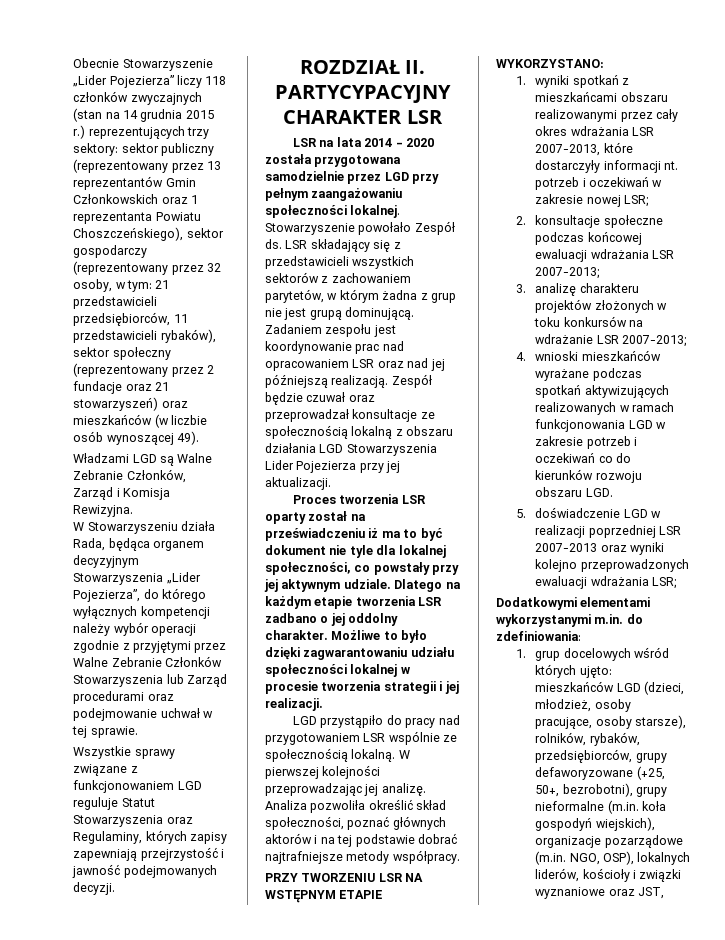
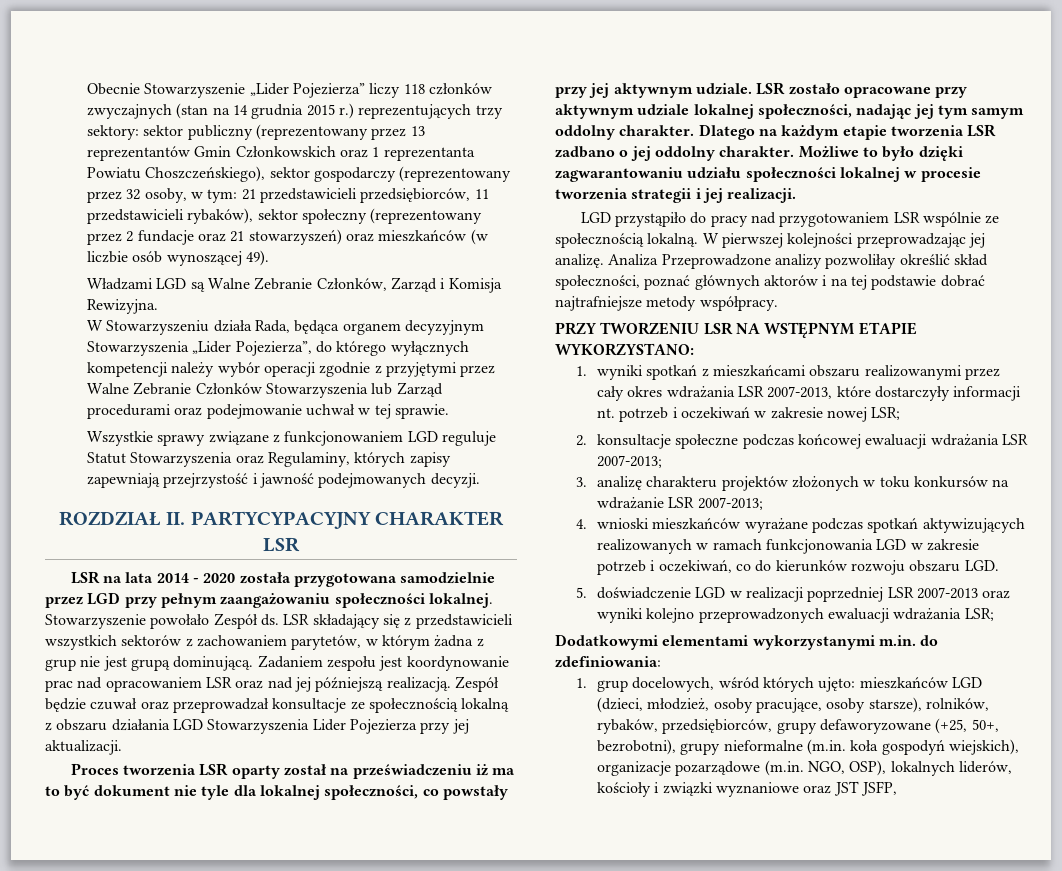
+ LSR zostało opracowane przy aktywnym udziale lokalnej społeczności, nadając jej tym samym oddolny charakter.
- Analiza pozwoliła określić skład społeczności, poznać głównych aktorów i na tej podstawie dobrać najtrafniejsze metody współpracy.
+ Analiza Przeprowadzone analizy pozwoliłay określić skład społeczności, poznać głównych aktorów i na tej podstawie dobrać najtrafniejsze metody współpracy.
- 4. wnioski mieszkańców wyrażane podczas spotkań aktywizujących realizowanych w ramach funkcjonowania LGD w zakresie potrzeb i oczekiwań co do kierunków rozwoju obszaru LGD.
+ 4. wnioski mieszkańców wyrażane podczas spotkań aktywizujących realizowanych w ramach funkcjonowania LGD w zakresie potrzeb i oczekiwań, co do kierunków rozwoju obszaru LGD.
- 1. grup docelowych wśród których ujęto: mieszkańców LGD (dzieci, młodzież, osoby pracujące, osoby starsze), rolników, rybaków, przedsiębiorców, grupy defaworyzowane (+25, 50+, bezrobotni), grupy nieformalne (m.in. koła gospodyń wiejskich), organizacje pozarządowe (m.in. NGO, OSP), lokalnych liderów, kościoły i związki wyznaniowe oraz JST,
+ 1. grup docelowych, wśród których ujęto: mieszkańców LGD (dzieci, młodzież, osoby pracujące, osoby starsze), rolników, rybaków, przedsiębiorców, grupy defaworyzowane (+25, 50+, bezrobotni), grupy nieformalne (m.in. koła gospodyń wiejskich), organizacje pozarządowe (m.in. NGO, OSP), lokalnych liderów, kościoły i związki wyznaniowe oraz JST JSFP,

